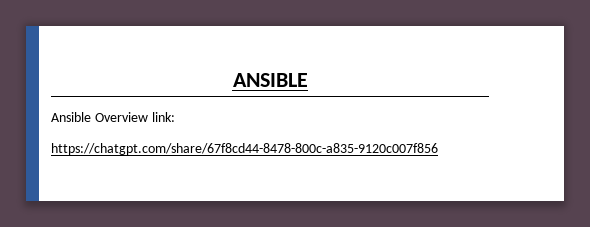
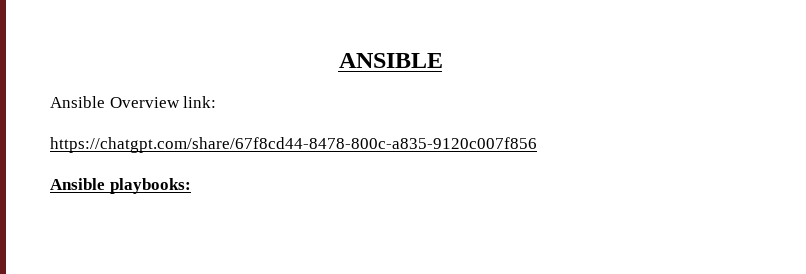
+ Ansible playbooks:

